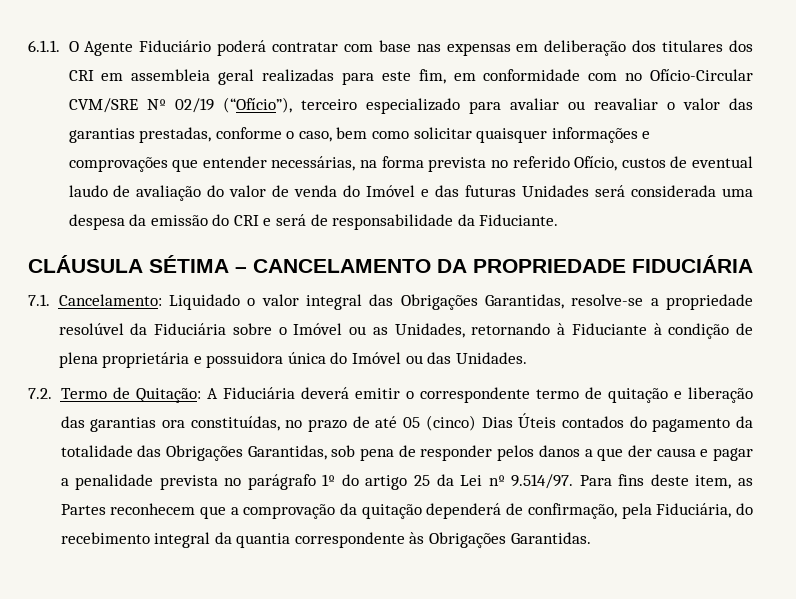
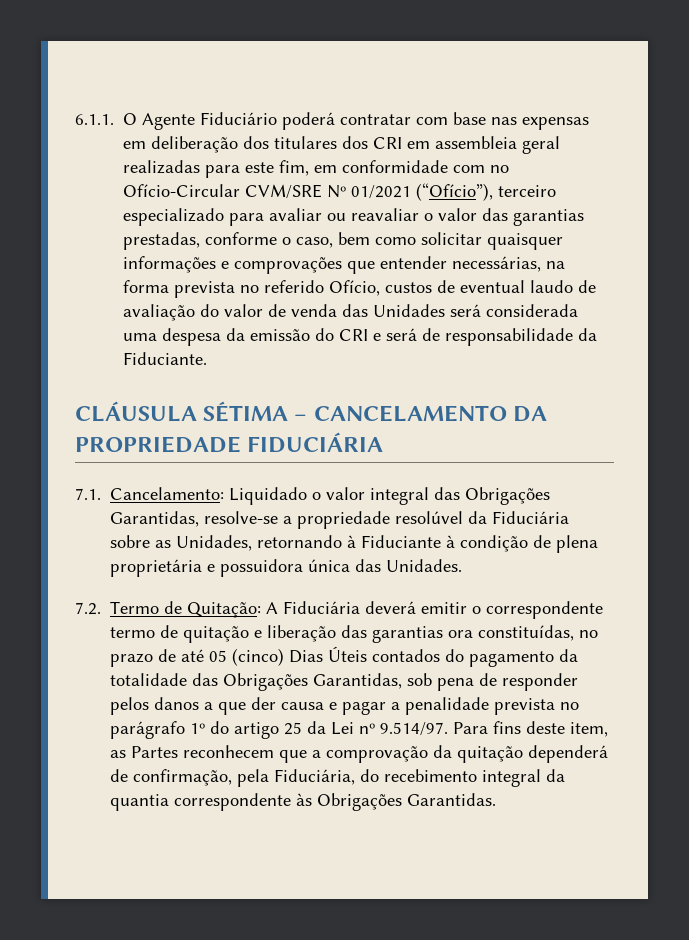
- 6.1.1. O Agente Fiduciário poderá contratar com base nas expensas em deliberação dos titulares dos CRI em assembleia geral realizadas para este fim, em conformidade com no Ofício-Circular CVM/SRE Nº 02/19 (“Ofício”), terceiro especializado para avaliar ou reavaliar o valor das garantias prestadas, conforme o caso, bem como solicitar quaisquer informações e comprovações que entender necessárias, na forma prevista no referido Ofício, custos de eventual laudo de avaliação do valor de venda do Imóvel e das futuras Unidades será considerada uma despesa da emissão do CRI e será de responsabilidade da Fiduciante.
+ 6.1.1. O Agente Fiduciário poderá contratar com base nas expensas em deliberação dos titulares dos CRI em assembleia geral realizadas para este fim, em conformidade com no Ofício-Circular CVM/SRE Nº 01/2021 (“Ofício”), terceiro especializado para avaliar ou reavaliar o valor das garantias prestadas, conforme o caso, bem como solicitar quaisquer informações e comprovações que entender necessárias, na forma prevista no referido Ofício, custos de eventual laudo de avaliação do valor de venda das Unidades será considerada uma despesa da emissão do CRI e será de responsabilidade da Fiduciante.
- 7.1. Cancelamento: Liquidado o valor integral das Obrigações Garantidas, resolve-se a propriedade resolúvel da Fiduciária sobre o Imóvel ou as Unidades, retornando à Fiduciante à condição de plena proprietária e possuidora única do Imóvel ou das Unidades.
+ 7.1. Cancelamento: Liquidado o valor integral das Obrigações Garantidas, resolve-se a propriedade resolúvel da Fiduciária sobre as Unidades, retornando à Fiduciante à condição de plena proprietária e possuidora única das Unidades.

